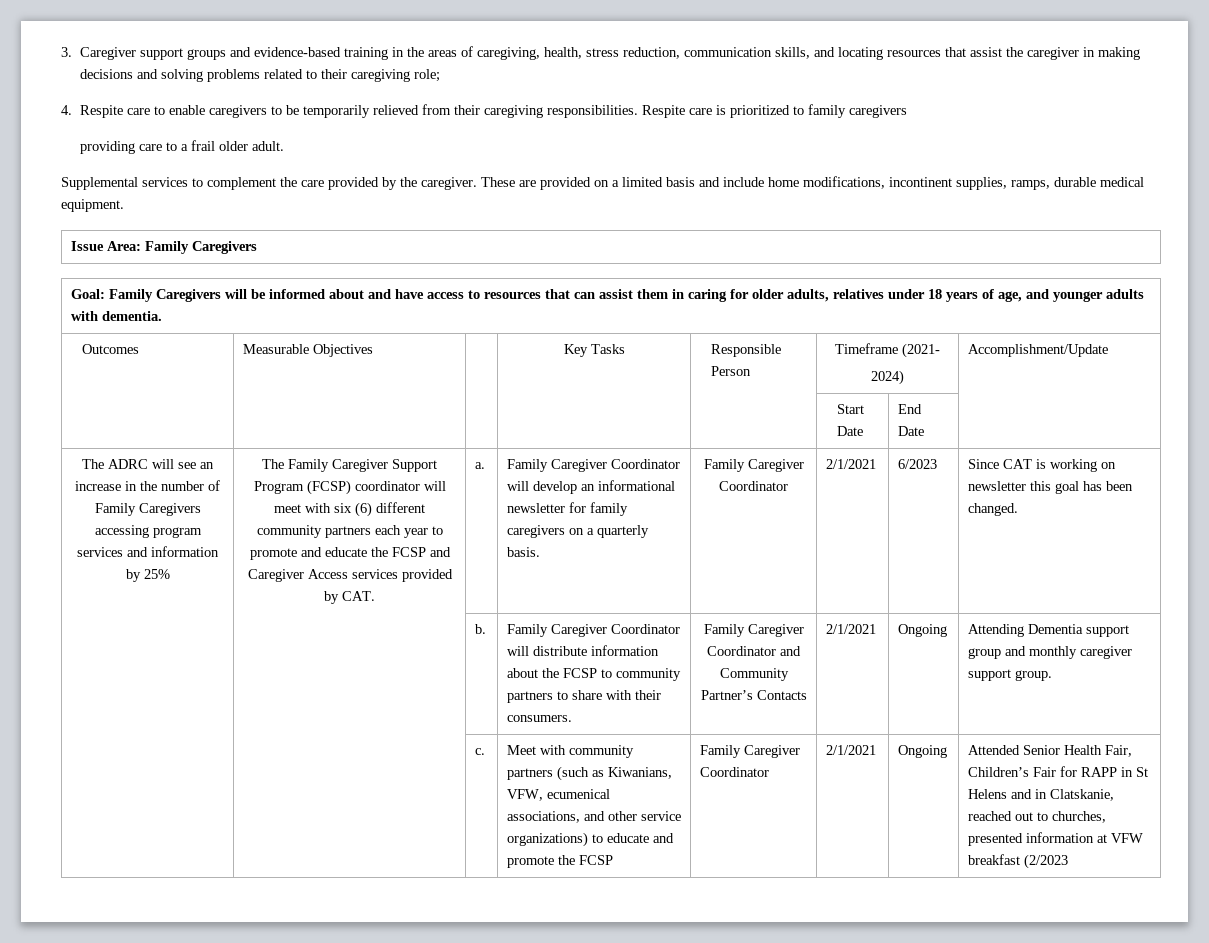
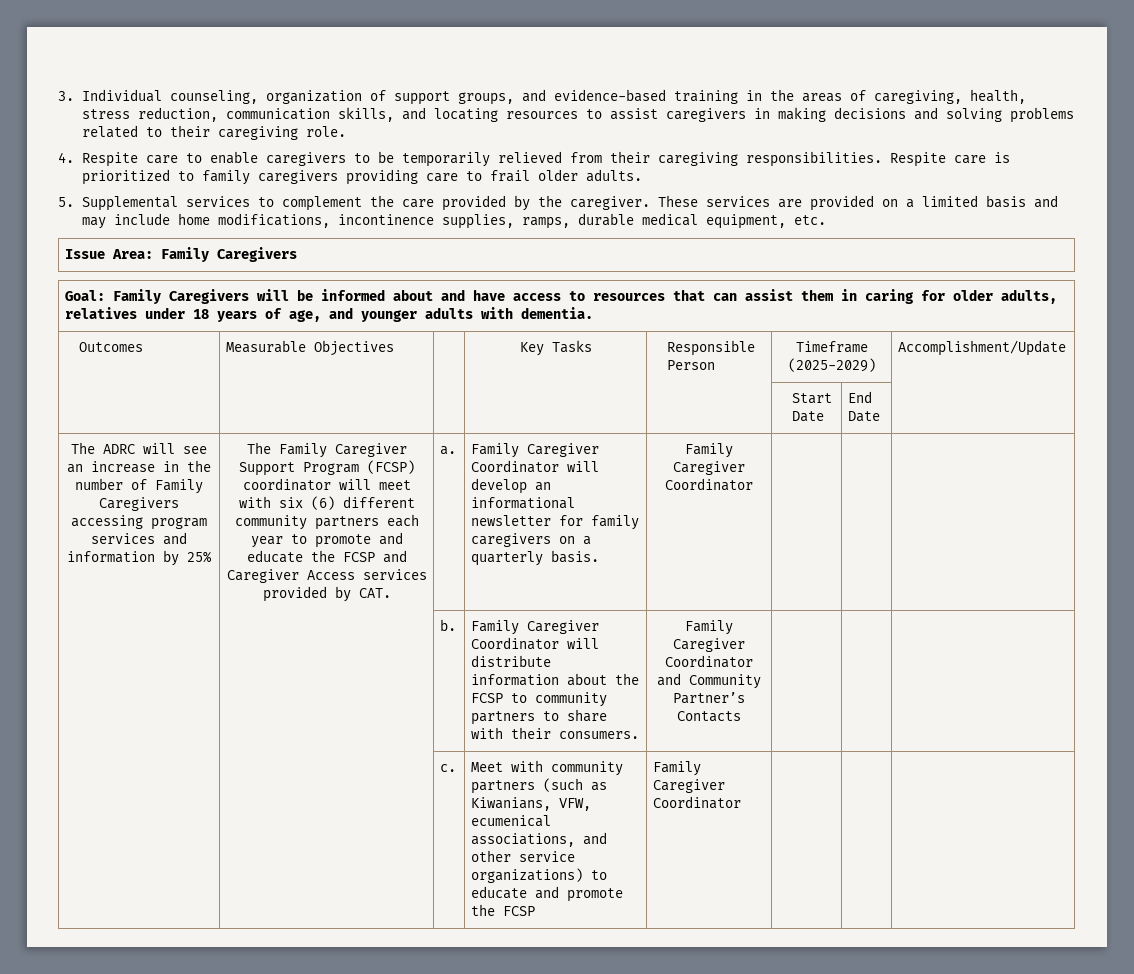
- 3. Caregiver support groups and evidence-based training in the areas of caregiving, health, stress reduction, communication skills, and locating resources that assist the caregiver in making decisions and solving problems related to their caregiving role;
+ 3. Individual counseling, organization of support groups, and evidence-based training in the areas of caregiving, health, stress reduction, communication skills, and locating resources to assist caregivers in making decisions and solving problems related to their caregiving role.
- Respite care is prioritized to family caregivers
- providing care to a frail older adult.
- Supplemental services to complement the care provided by the caregiver.
+ Respite care is prioritized to family caregivers providing care to frail older adults.
+ 5. Supplemental services to complement the care provided by the caregiver.
- These are provided on a limited basis and include home modifications, incontinent supplies, ramps, durable medical equipment.
+ These services are provided on a limited basis and may include home modifications, incontinence supplies, ramps, durable medical equipment, etc.
- Outcomes | Measurable Objectives | | Key Tasks | Responsible Person | Timeframe (2021-
- 2024) | Accomplishment/Update
+ Outcomes | Measurable Objectives | | Key Tasks | Responsible Person | Timeframe (2025-2029) | Accomplishment/Update
- 2/1/2021 | 6/2023 | Since CAT is working on newsletter this goal has been changed.
- | | b. | Family Caregiver Coordinator will distribute information about the FCSP to community partners to share with their consumers. | Family Caregiver Coordinator and Community Partner’s Contacts | 2/1/2021 | Ongoing | Attending Dementia support group and monthly caregiver support group.
+ | | b. | Family Caregiver Coordinator will distribute information about the FCSP to community partners to share with their consumers. | Family Caregiver Coordinator and Community Partner’s Contacts | | |
- 2/1/2021 | Ongoing | Attended Senior Health Fair, Children’s Fair for RAPP in St Helens and in Clatskanie, reached out to churches, presented information at VFW breakfast (2/2023

